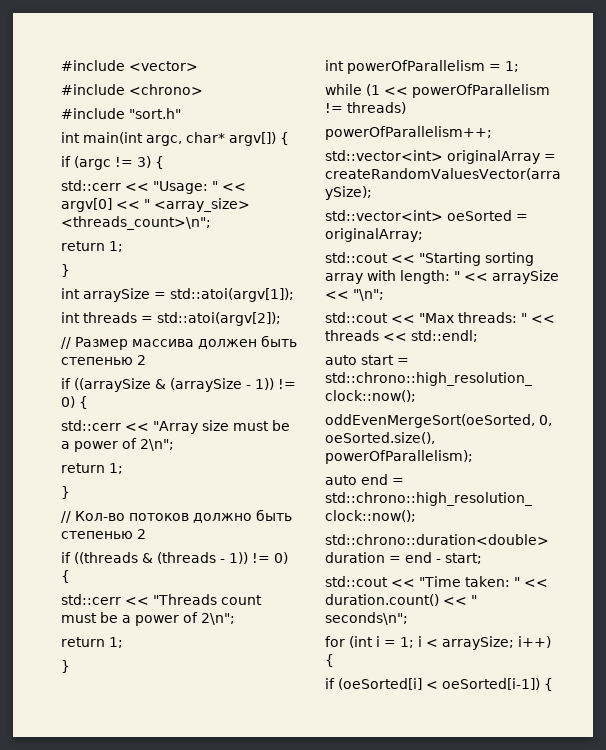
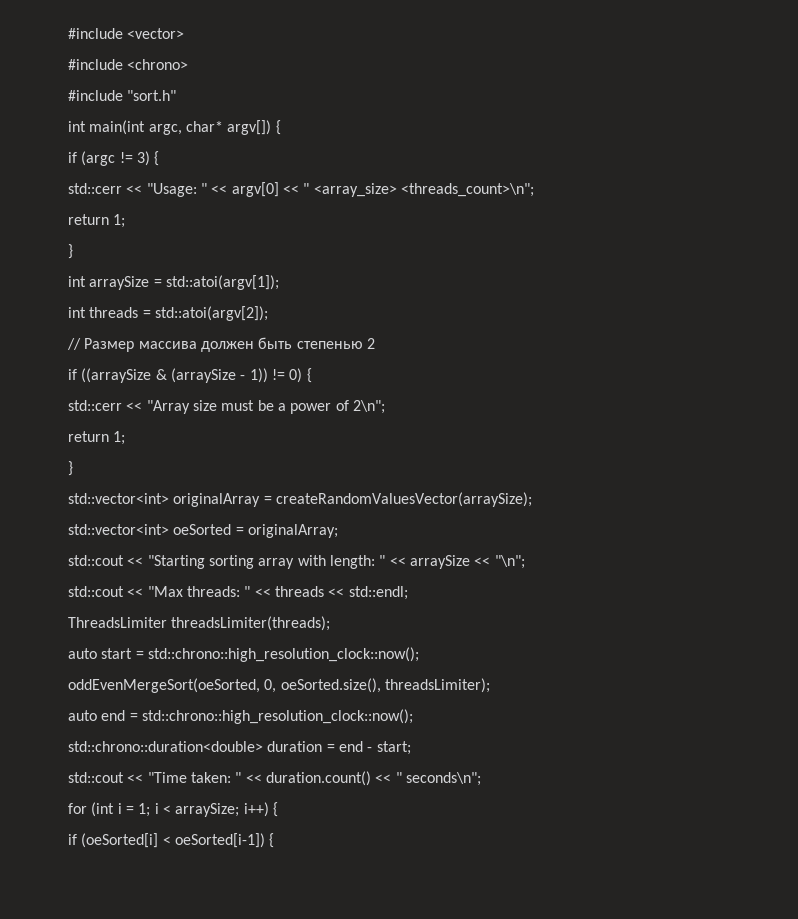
- // Кол-во потоков должно быть степенью 2
- if ((threads & (threads - 1)) != 0) {
- std::cerr << "Threads count must be a power of 2\n";
- return 1;
- }
- int powerOfParallelism = 1;
- while (1 << powerOfParallelism != threads)
- powerOfParallelism++;
+ ThreadsLimiter threadsLimiter(threads);
- oddEvenMergeSort(oeSorted, 0, oeSorted.size(), powerOfParallelism);
+ oddEvenMergeSort(oeSorted, 0, oeSorted.size(), threadsLimiter);

